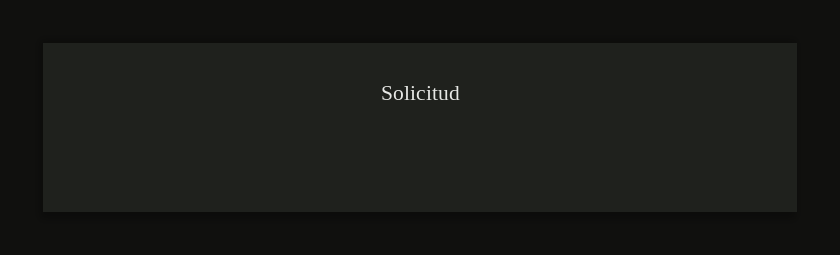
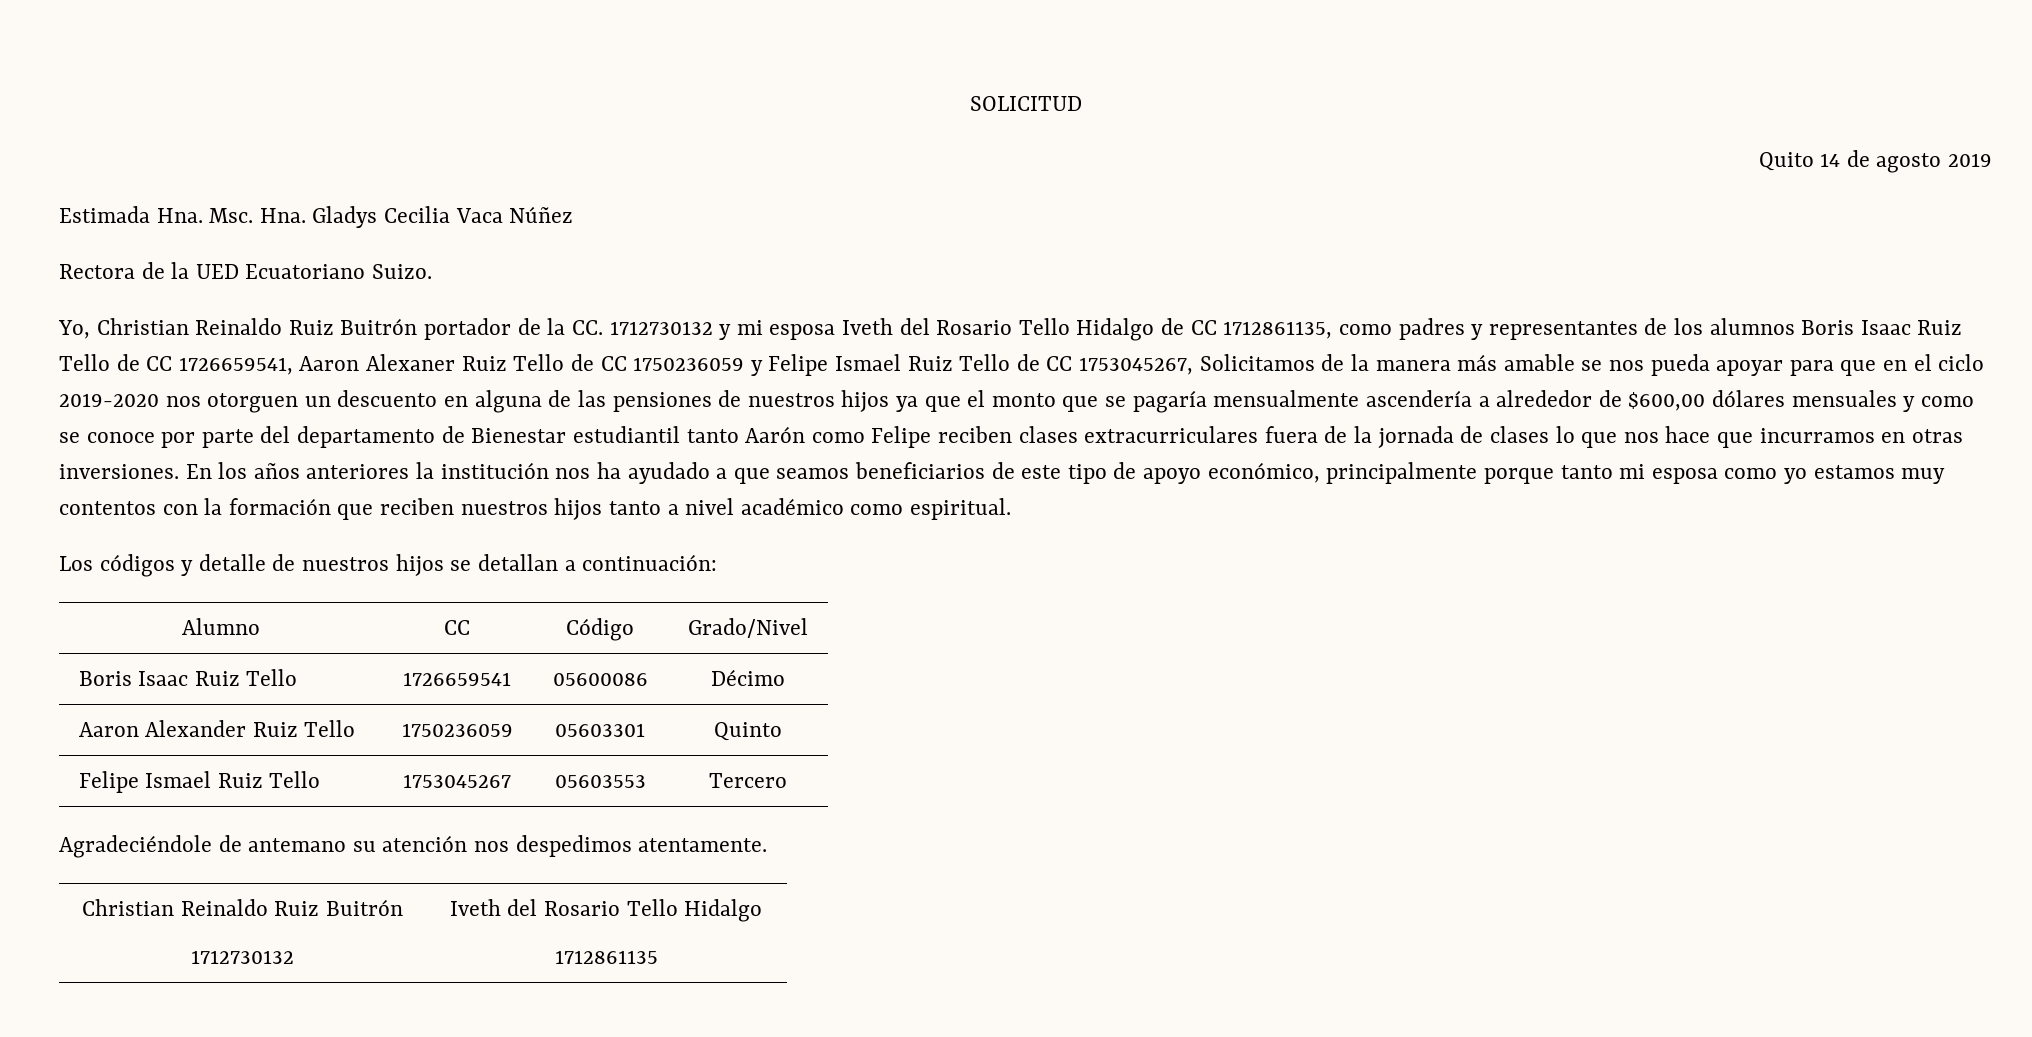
- Solicitud
+ SOLICITUD
+ Quito 14 de agosto 2019
+ Estimada Hna. Msc. Hna. Gladys Cecilia Vaca Núñez
+ Rectora de la UED Ecuatoriano Suizo.
+ Yo, Christian Reinaldo Ruiz Buitrón portador de la CC. 1712730132 y mi esposa Iveth del Rosario Tello Hidalgo de CC 1712861135, como padres y representantes de los alumnos Boris Isaac Ruiz Tello de CC 1726659541, Aaron Alexaner Ruiz Tello de CC 1750236059 y Felipe Ismael Ruiz Tello de CC 1753045267, Solicitamos de la manera más amable se nos pueda apoyar para que en el ciclo 2019-2020 nos otorguen un descuento en alguna de las pensiones de nuestros hijos ya que el monto que se pagaría mensualmente ascendería a alrededor de $600,00 dólares mensuales y como se conoce por parte del departamento de Bienestar estudiantil tanto Aarón como Felipe reciben clases extracurriculares fuera de la jornada de clases lo que nos hace que incurramos en otras inversiones. En los años anteriores la institución nos ha ayudado a que seamos beneficiarios de este tipo de apoyo económico, principalmente porque tanto mi esposa como yo estamos muy contentos con la formación que reciben nuestros hijos tanto a nivel académico como espiritual.
+ Los códigos y detalle de nuestros hijos se detallan a continuación:
+ Alumno | CC | Código | Grado/Nivel
+ Boris Isaac Ruiz Tello | 1726659541 | 05600086 | Décimo
+ Aaron Alexander Ruiz Tello | 1750236059 | 05603301 | Quinto
+ Felipe Ismael Ruiz Tello | 1753045267 | 05603553 | Tercero
+ Agradeciéndole de antemano su atención nos despedimos atentamente.
+ Christian Reinaldo Ruiz Buitrón
+ 1712730132 | Iveth del Rosario Tello Hidalgo
+ 1712861135

